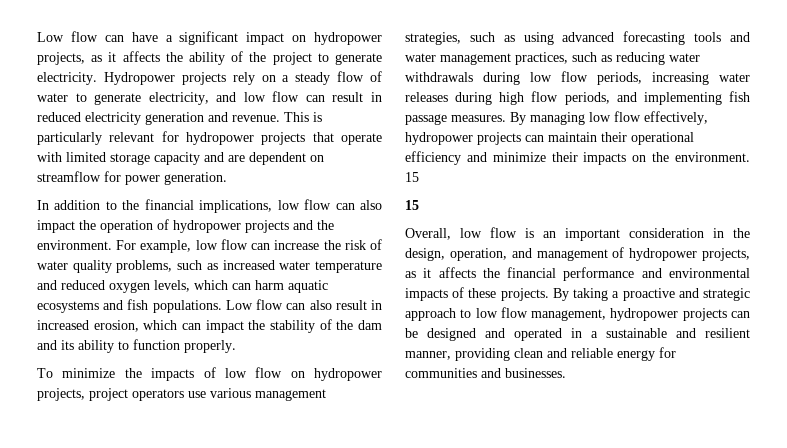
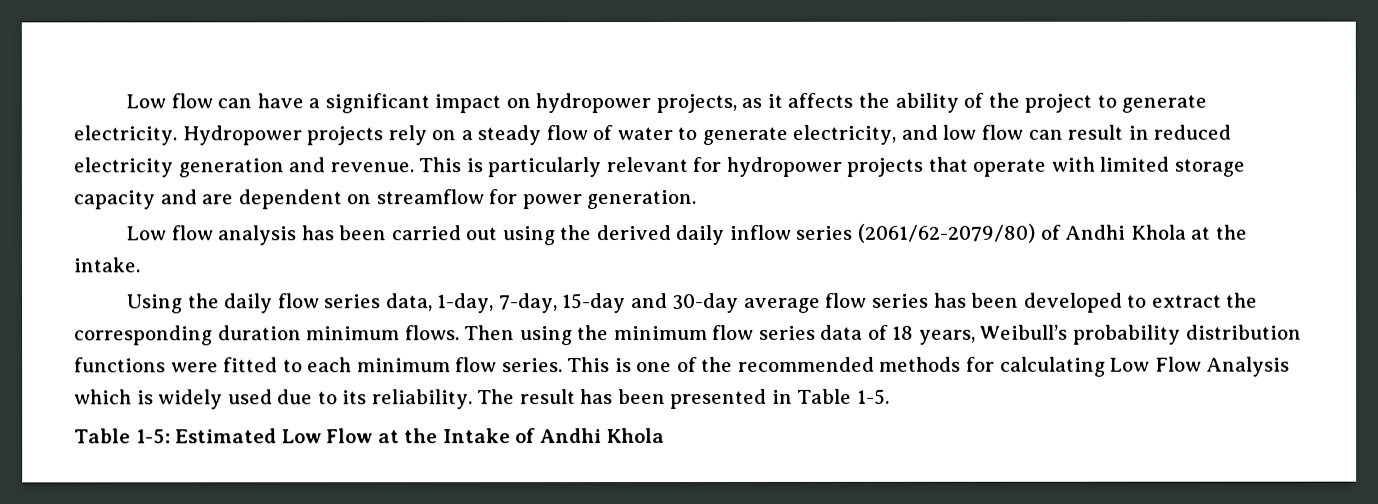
- In addition to the financial implications, low flow can also impact the operation of hydropower projects and the environment. For example, low flow can increase the risk of water quality problems, such as increased water temperature and reduced oxygen levels, which can harm aquatic ecosystems and fish populations. Low flow can also result in increased erosion, which can impact the stability of the dam and its ability to function properly.
- To minimize the impacts of low flow on hydropower projects, project operators use various management strategies, such as using advanced forecasting tools and water management practices, such as reducing water withdrawals during low flow periods, increasing water releases during high flow periods, and implementing fish passage measures. By managing low flow effectively, hydropower projects can maintain their operational efficiency and minimize their impacts on the environment. 15
- 15
- Overall, low flow is an important consideration in the design, operation, and management of hydropower projects, as it affects the financial performance and environmental impacts of these projects. By taking a proactive and strategic approach to low flow management, hydropower projects can be designed and operated in a sustainable and resilient manner, providing clean and reliable energy for communities and businesses.
+ Low flow analysis has been carried out using the derived daily inflow series (2061/62-2079/80) of Andhi Khola at the intake.
+ Using the daily flow series data, 1-day, 7-day, 15-day and 30-day average flow series has been developed to extract the corresponding duration minimum flows. Then using the minimum flow series data of 18 years, Weibull’s probability distribution functions were fitted to each minimum flow series. This is one of the recommended methods for calculating Low Flow Analysis which is widely used due to its reliability. The result has been presented in Table 1-5.
+ Table 1-5: Estimated Low Flow at the Intake of Andhi Khola

